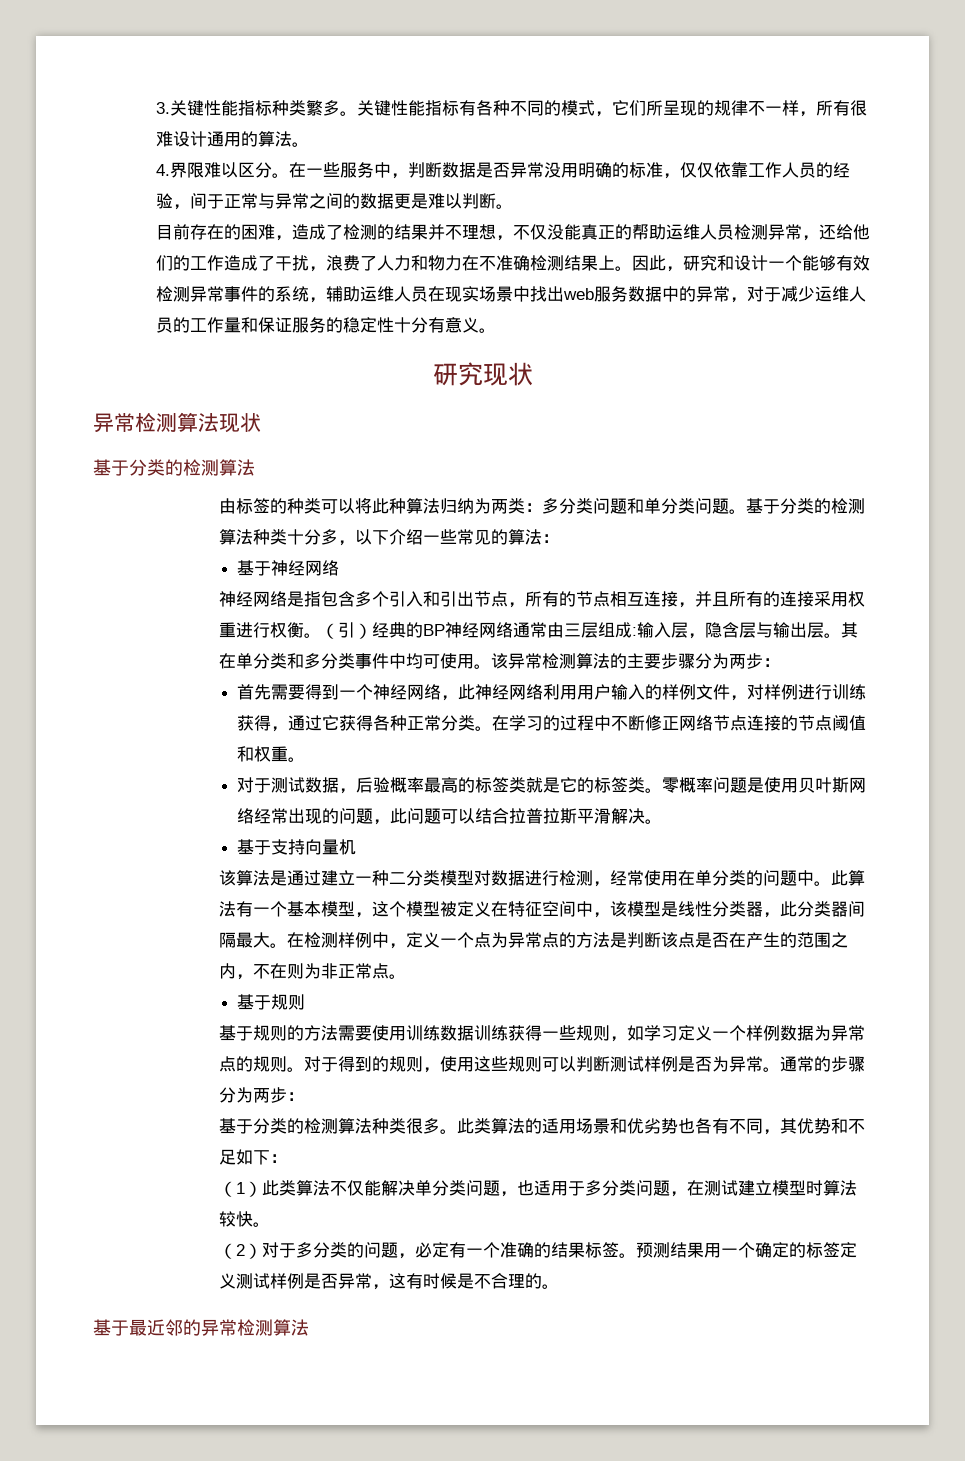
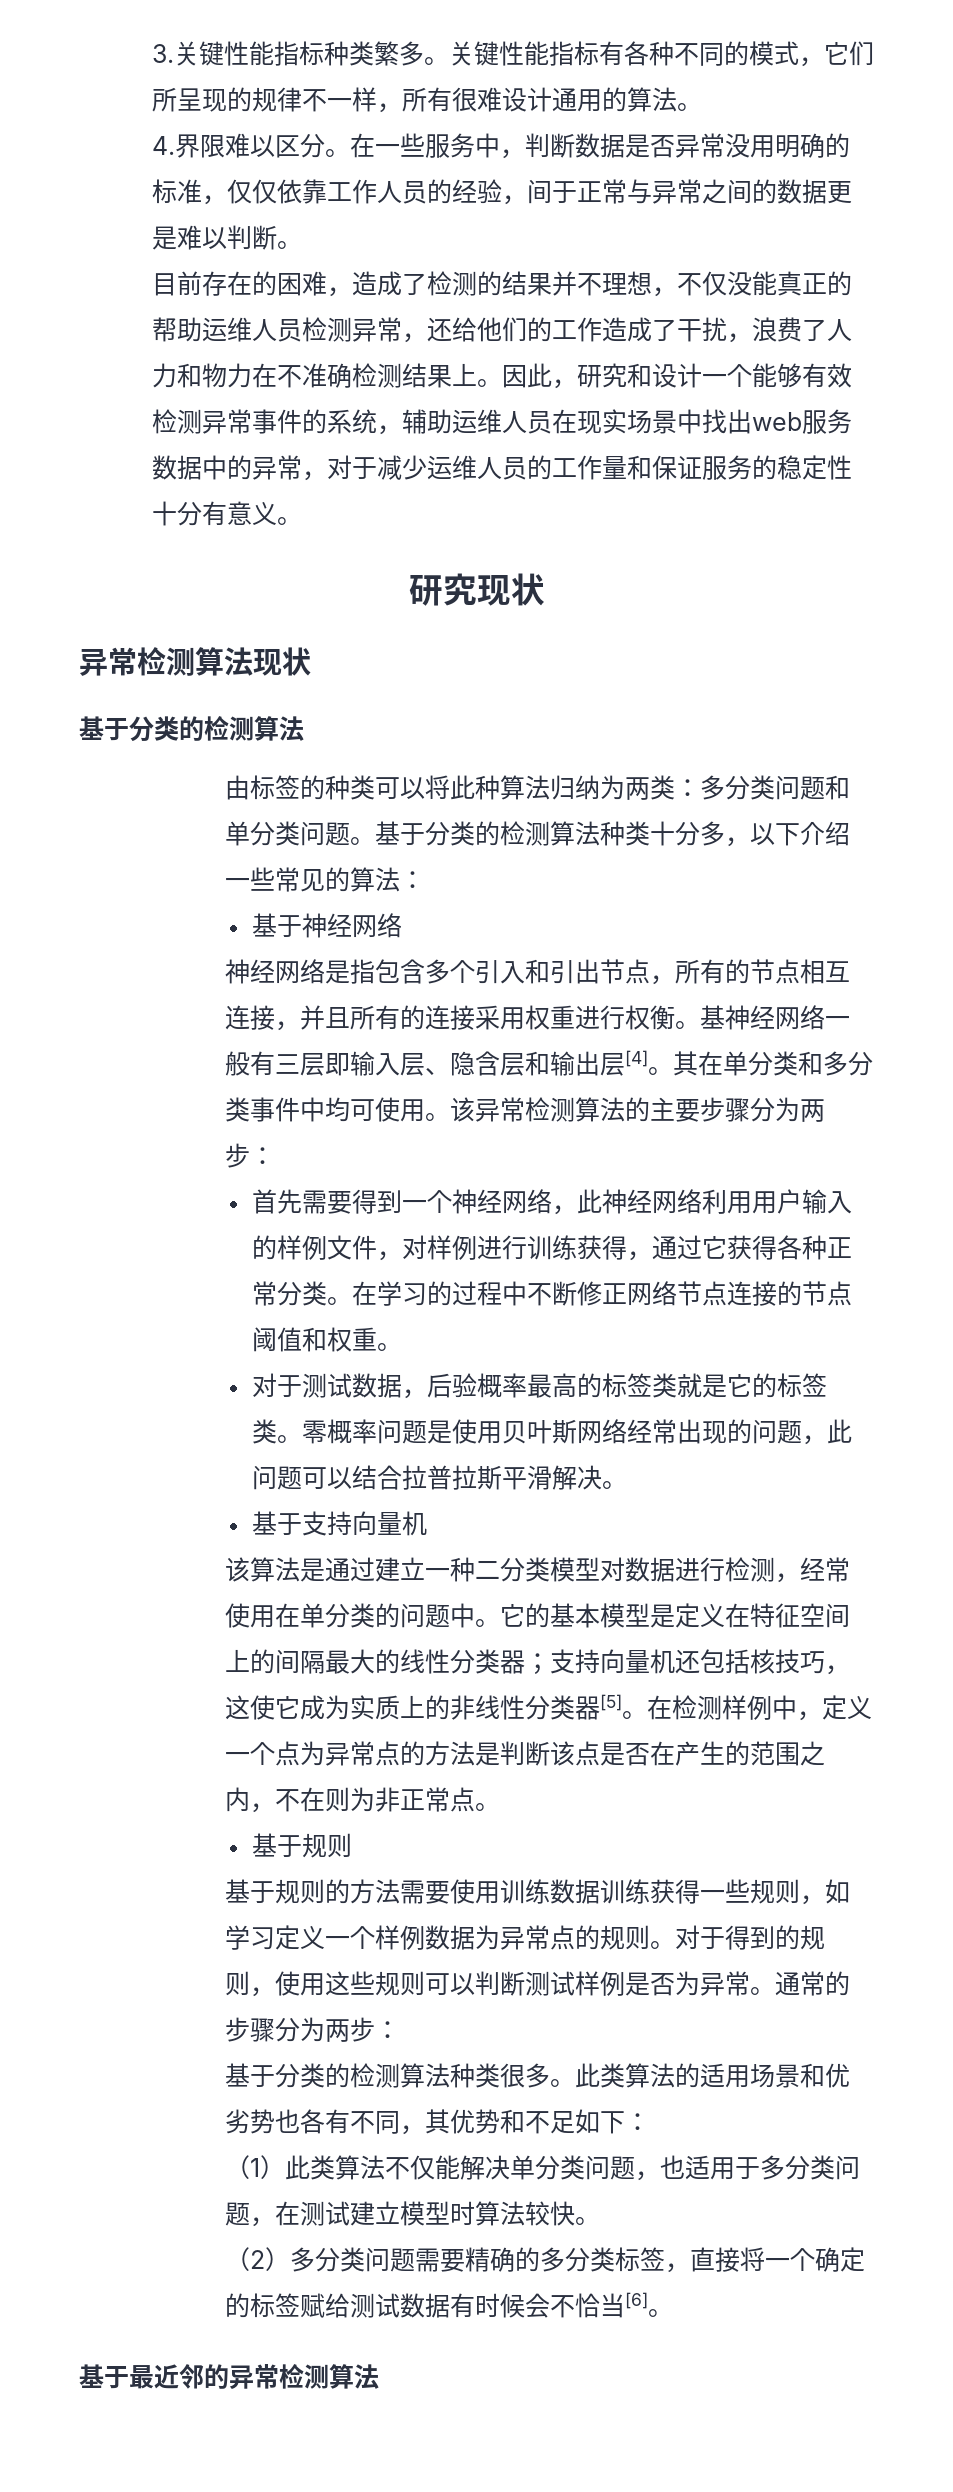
- （引）经典的BP神经网络通常由三层组成:输入层，隐含层与输出层。
+ 基神经网络一般有三层即输入层、隐含层和输出层[4]。
- 此算法有一个基本模型，这个模型被定义在特征空间中，该模型是线性分类器，此分类器间隔最大。
+ 它的基本模型是定义在特征空间上的间隔最大的线性分类器；支持向量机还包括核技巧，这使它成为实质上的非线性分类器[5]。
- （2）对于多分类的问题，必定有一个准确的结果标签。预测结果用一个确定的标签定义测试样例是否异常，这有时候是不合理的。
+ （2）多分类问题需要精确的多分类标签，直接将一个确定的标签赋给测试数据有时候会不恰当[6]。

